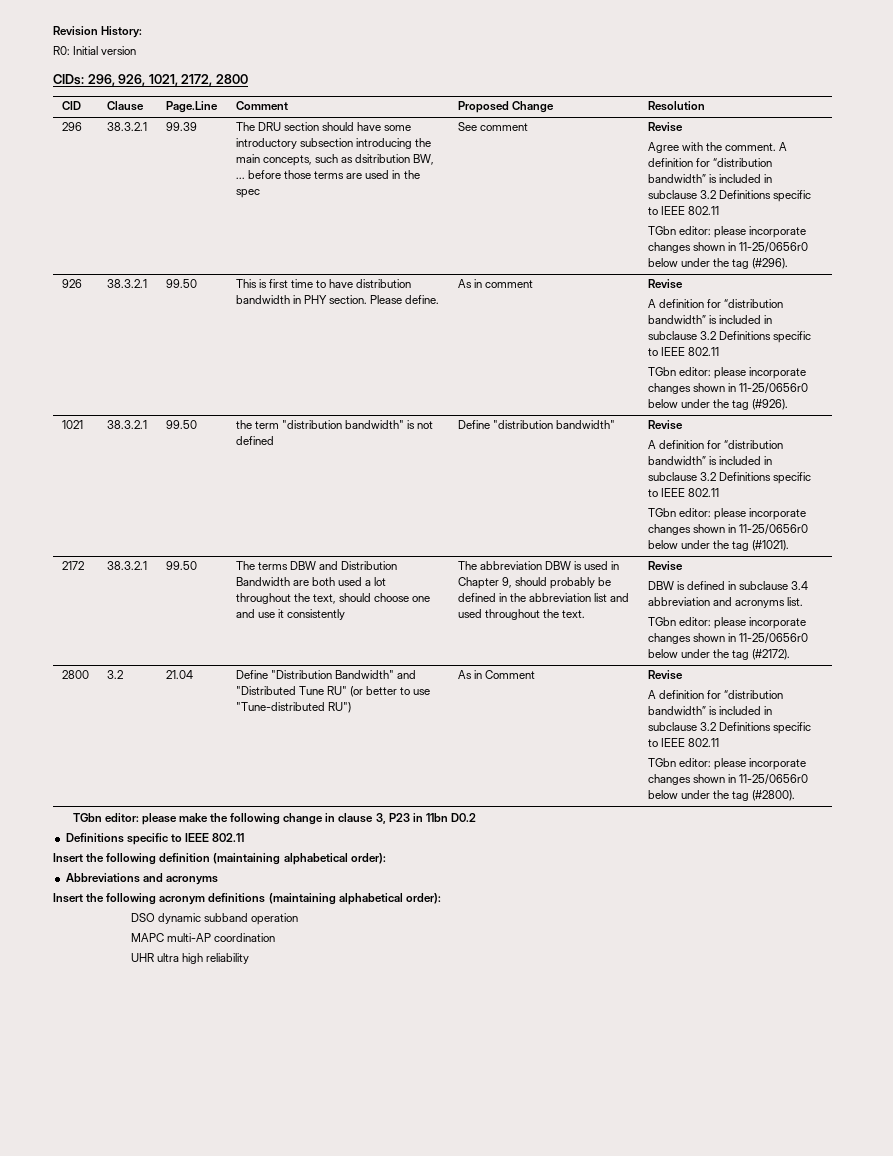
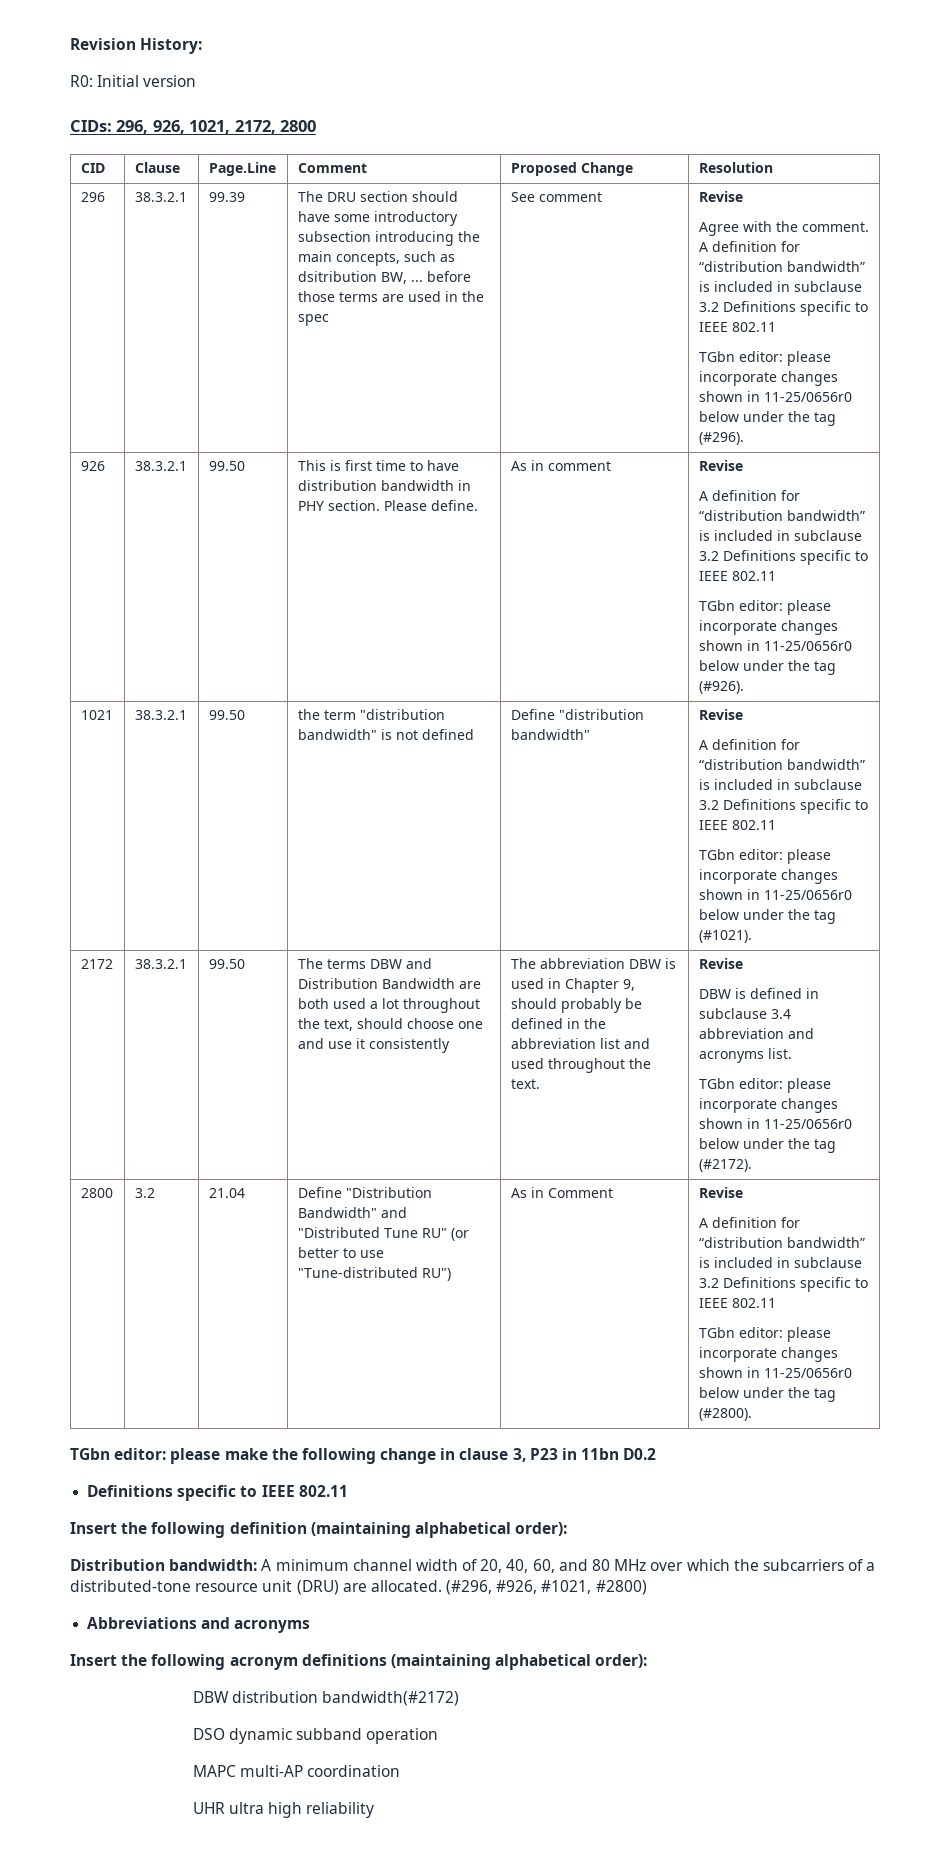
+ Distribution bandwidth: A minimum channel width of 20, 40, 60, and 80 MHz over which the subcarriers of a distributed-tone resource unit (DRU) are allocated. (#296, #926, #1021, #2800)
+ DBW distribution bandwidth(#2172)

